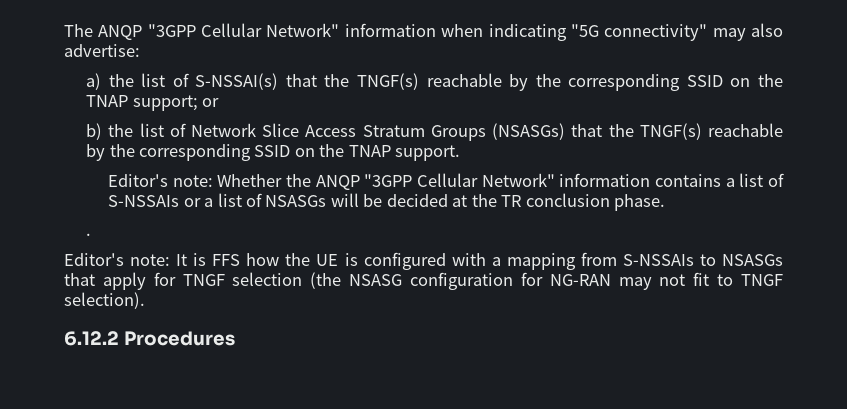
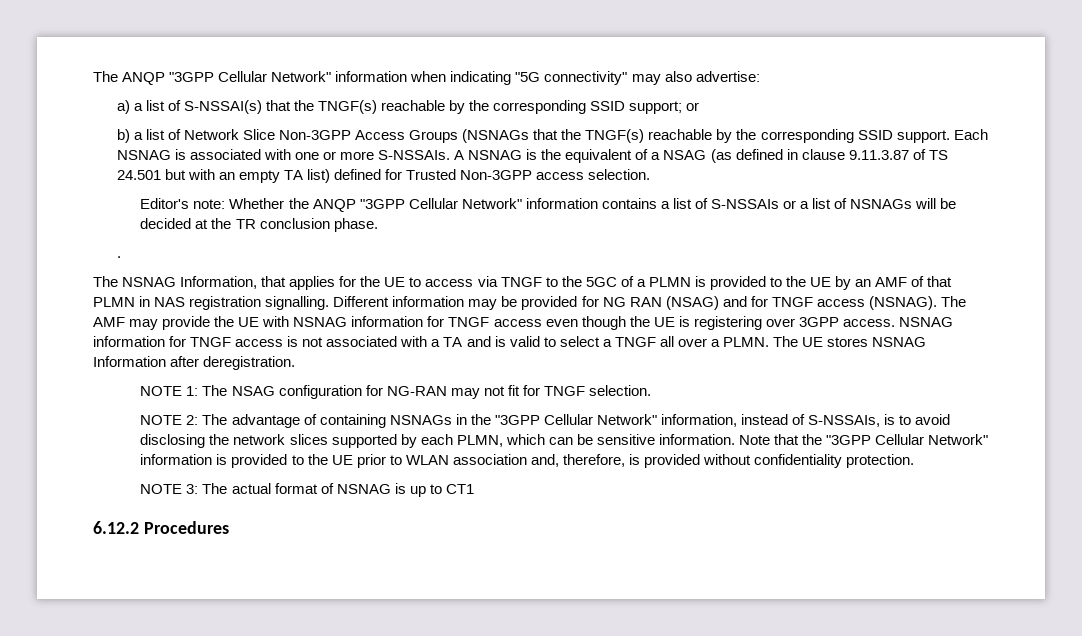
- a) the list of S-NSSAI(s) that the TNGF(s) reachable by the corresponding SSID on the TNAP support; or
+ a) a list of S-NSSAI(s) that the TNGF(s) reachable by the corresponding SSID support; or
- b) the list of Network Slice Access Stratum Groups (NSASGs) that the TNGF(s) reachable by the corresponding SSID on the TNAP support.
+ b) a list of Network Slice Non-3GPP Access Groups (NSNAGs that the TNGF(s) reachable by the corresponding SSID support. Each NSNAG is associated with one or more S-NSSAIs. A NSNAG is the equivalent of a NSAG (as defined in clause 9.11.3.87 of TS 24.501 but with an empty TA list) defined for Trusted Non-3GPP access selection.
- Editor's note: Whether the ANQP "3GPP Cellular Network" information contains a list of S-NSSAIs or a list of NSASGs will be decided at the TR conclusion phase.
+ Editor's note: Whether the ANQP "3GPP Cellular Network" information contains a list of S-NSSAIs or a list of NSNAGs will be decided at the TR conclusion phase.
- Editor's note: It is FFS how the UE is configured with a mapping from S-NSSAIs to NSASGs that apply for TNGF selection (the NSASG configuration for NG-RAN may not fit to TNGF selection).
+ The NSNAG Information, that applies for the UE to access via TNGF to the 5GC of a PLMN is provided to the UE by an AMF of that PLMN in NAS registration signalling. Different information may be provided for NG RAN (NSAG) and for TNGF access (NSNAG). The AMF may provide the UE with NSNAG information for TNGF access even though the UE is registering over 3GPP access. NSNAG information for TNGF access is not associated with a TA and is valid to select a TNGF all over a PLMN. The UE stores NSNAG Information after deregistration.
+ NOTE 1: The NSAG configuration for NG-RAN may not fit for TNGF selection.
+ NOTE 2: The advantage of containing NSNAGs in the "3GPP Cellular Network" information, instead of S-NSSAIs, is to avoid disclosing the network slices supported by each PLMN, which can be sensitive information. Note that the "3GPP Cellular Network" information is provided to the UE prior to WLAN association and, therefore, is provided without confidentiality protection.
+ NOTE 3: The actual format of NSNAG is up to CT1

